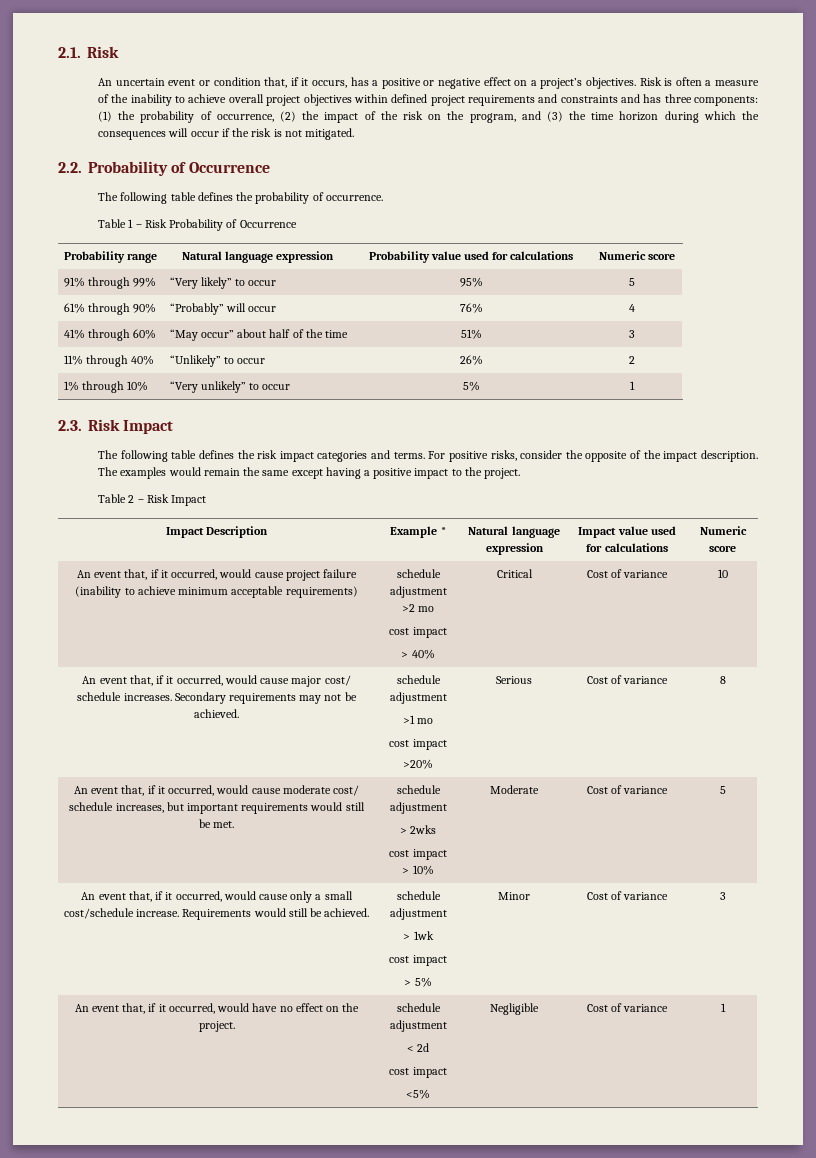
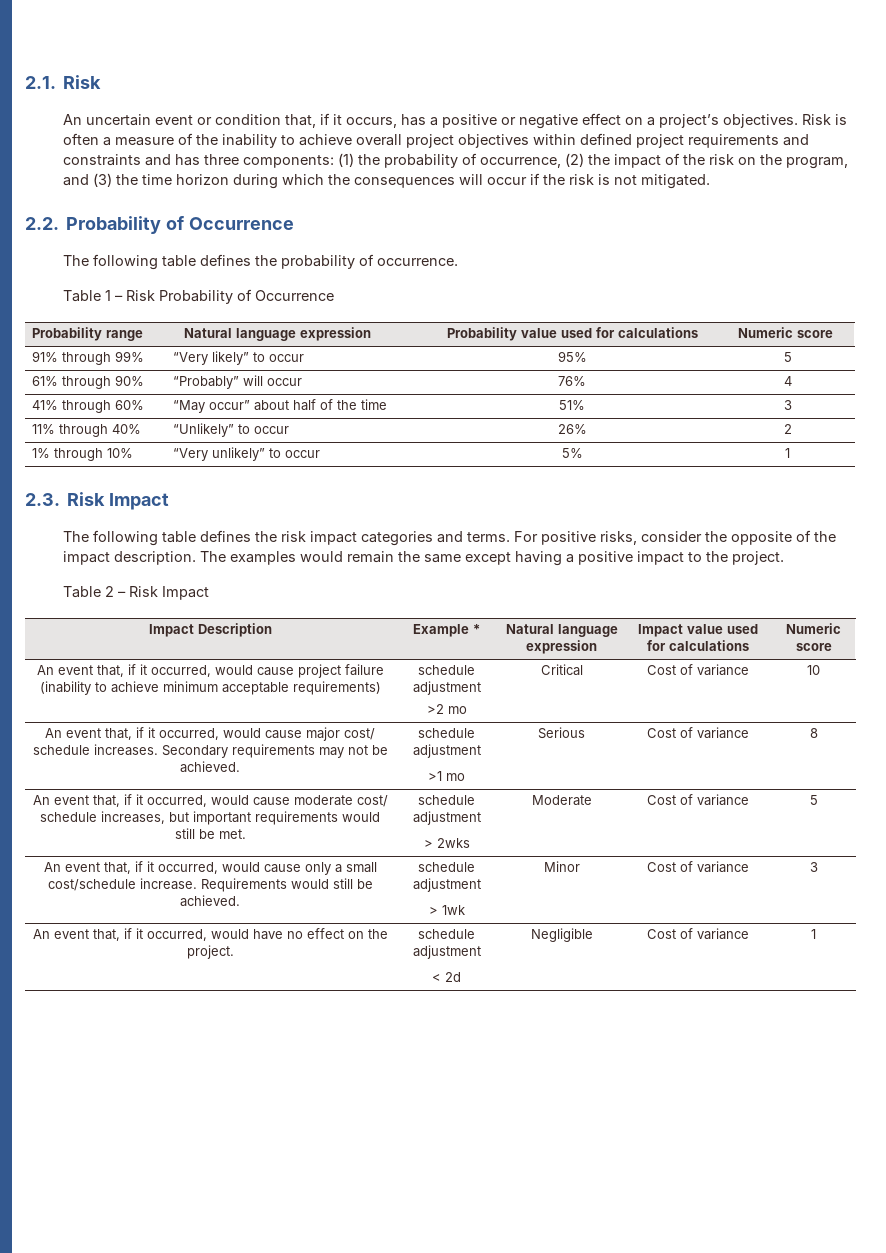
  An event that, if it occurred, would cause project failure (inability to achieve minimum acceptable requirements) | schedule adjustment
- >2 mo
- cost impact
- > 40% | Critical | Cost of variance | 10
+ >2 mo | Critical | Cost of variance | 10
  An event that, if it occurred, would cause major cost/ schedule increases. Secondary requirements may not be achieved. | schedule adjustment
- >1 mo
- cost impact
- >20% | Serious | Cost of variance | 8
+ >1 mo | Serious | Cost of variance | 8
  An event that, if it occurred, would cause moderate cost/ schedule increases, but important requirements would still be met. | schedule adjustment
- > 2wks
- cost impact
- > 10% | Moderate | Cost of variance | 5
+ > 2wks | Moderate | Cost of variance | 5
  An event that, if it occurred, would cause only a small cost/schedule increase. Requirements would still be achieved. | schedule adjustment
- > 1wk
- cost impact
- > 5% | Minor | Cost of variance | 3
+ > 1wk | Minor | Cost of variance | 3
  An event that, if it occurred, would have no effect on the project. | schedule adjustment
- < 2d
- cost impact
- <5% | Negligible | Cost of variance | 1
+ < 2d | Negligible | Cost of variance | 1

